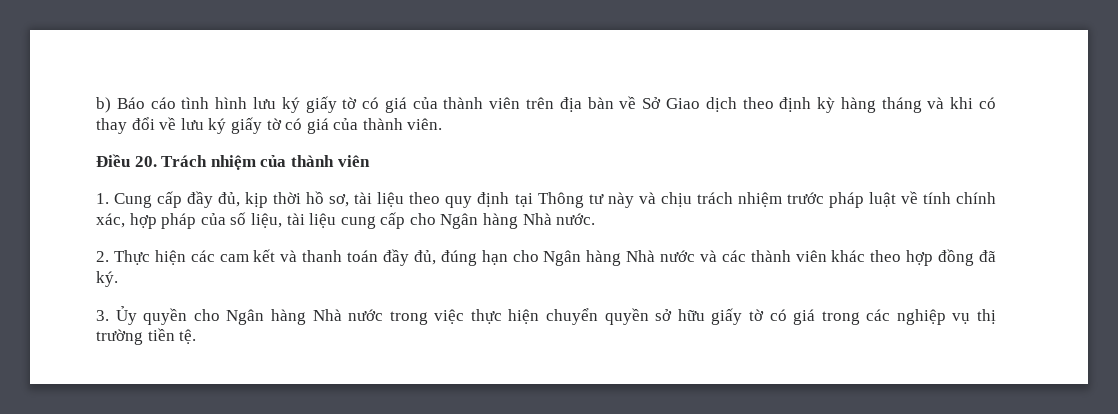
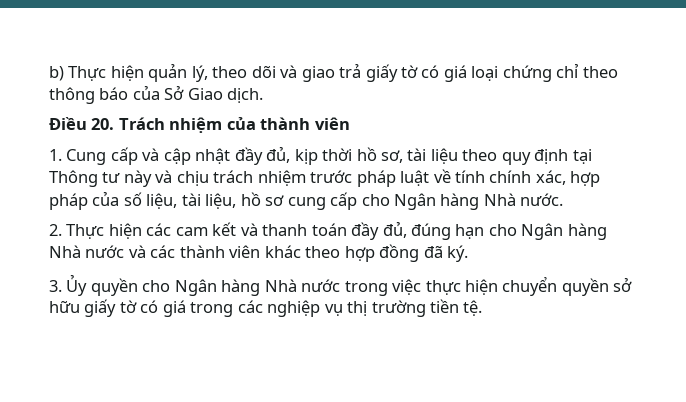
- b) Báo cáo tình hình lưu ký giấy tờ có giá của thành viên trên địa bàn về Sở Giao dịch theo định kỳ hàng tháng và khi có thay đổi về lưu ký giấy tờ có giá của thành viên.
+ b) Thực hiện quản lý, theo dõi và giao trả giấy tờ có giá loại chứng chỉ theo thông báo của Sở Giao dịch.
- 1. Cung cấp đầy đủ, kịp thời hồ sơ, tài liệu theo quy định tại Thông tư này và chịu trách nhiệm trước pháp luật về tính chính xác, hợp pháp của số liệu, tài liệu cung cấp cho Ngân hàng Nhà nước.
+ 1. Cung cấp và cập nhật đầy đủ, kịp thời hồ sơ, tài liệu theo quy định tại Thông tư này và chịu trách nhiệm trước pháp luật về tính chính xác, hợp pháp của số liệu, tài liệu, hồ sơ cung cấp cho Ngân hàng Nhà nước.

